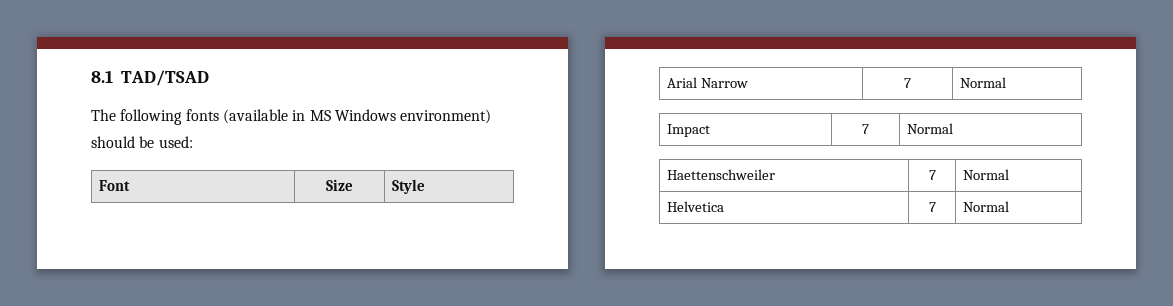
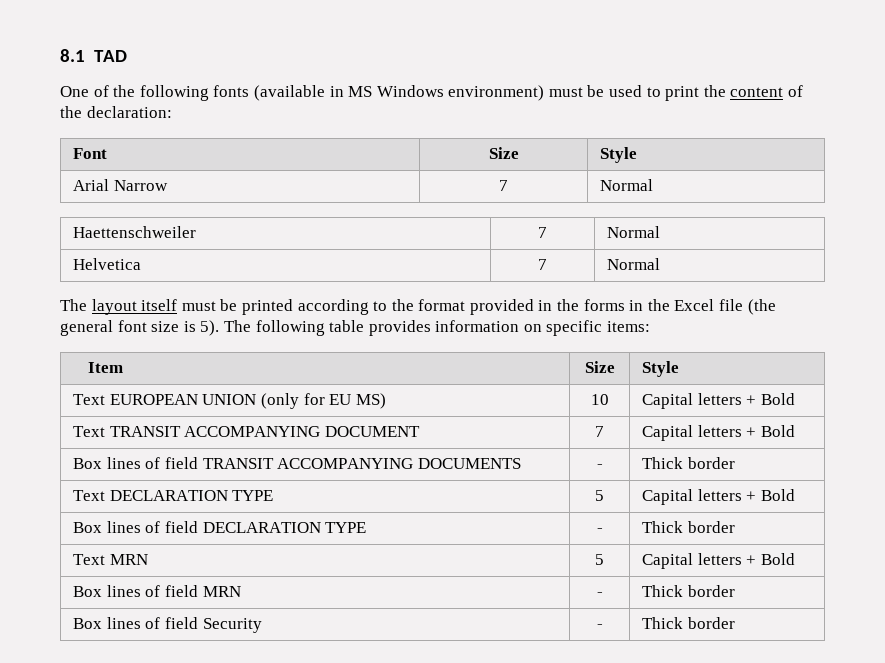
- 8.1 TAD/TSAD
- The following fonts (available in MS Windows environment) should be used:
+ 8.1 TAD
+ One of the following fonts (available in MS Windows environment) must be used to print the content of the declaration:
- Impact | 7 | Normal
+ The layout itself must be printed according to the format provided in the forms in the Excel file (the general font size is 5). The following table provides information on specific items:
+ Item | Size | Style
+ Text EUROPEAN UNION (only for EU MS) | 10 | Capital letters + Bold
+ Text TRANSIT ACCOMPANYING DOCUMENT | 7 | Capital letters + Bold
+ Box lines of field TRANSIT ACCOMPANYING DOCUMENTS | - | Thick border
+ Text DECLARATION TYPE | 5 | Capital letters + Bold
+ Box lines of field DECLARATION TYPE | - | Thick border
+ Text MRN | 5 | Capital letters + Bold
+ Box lines of field MRN | - | Thick border
+ Box lines of field Security | - | Thick border

